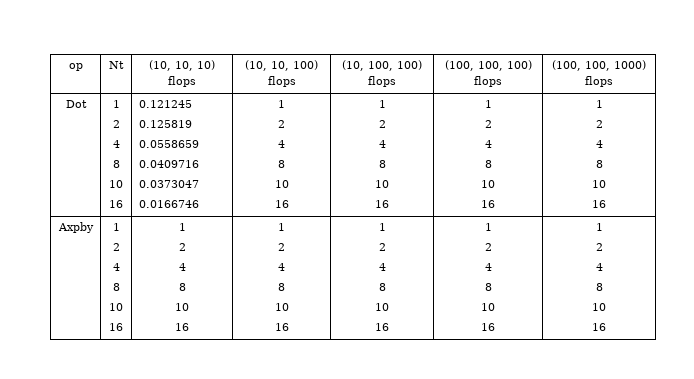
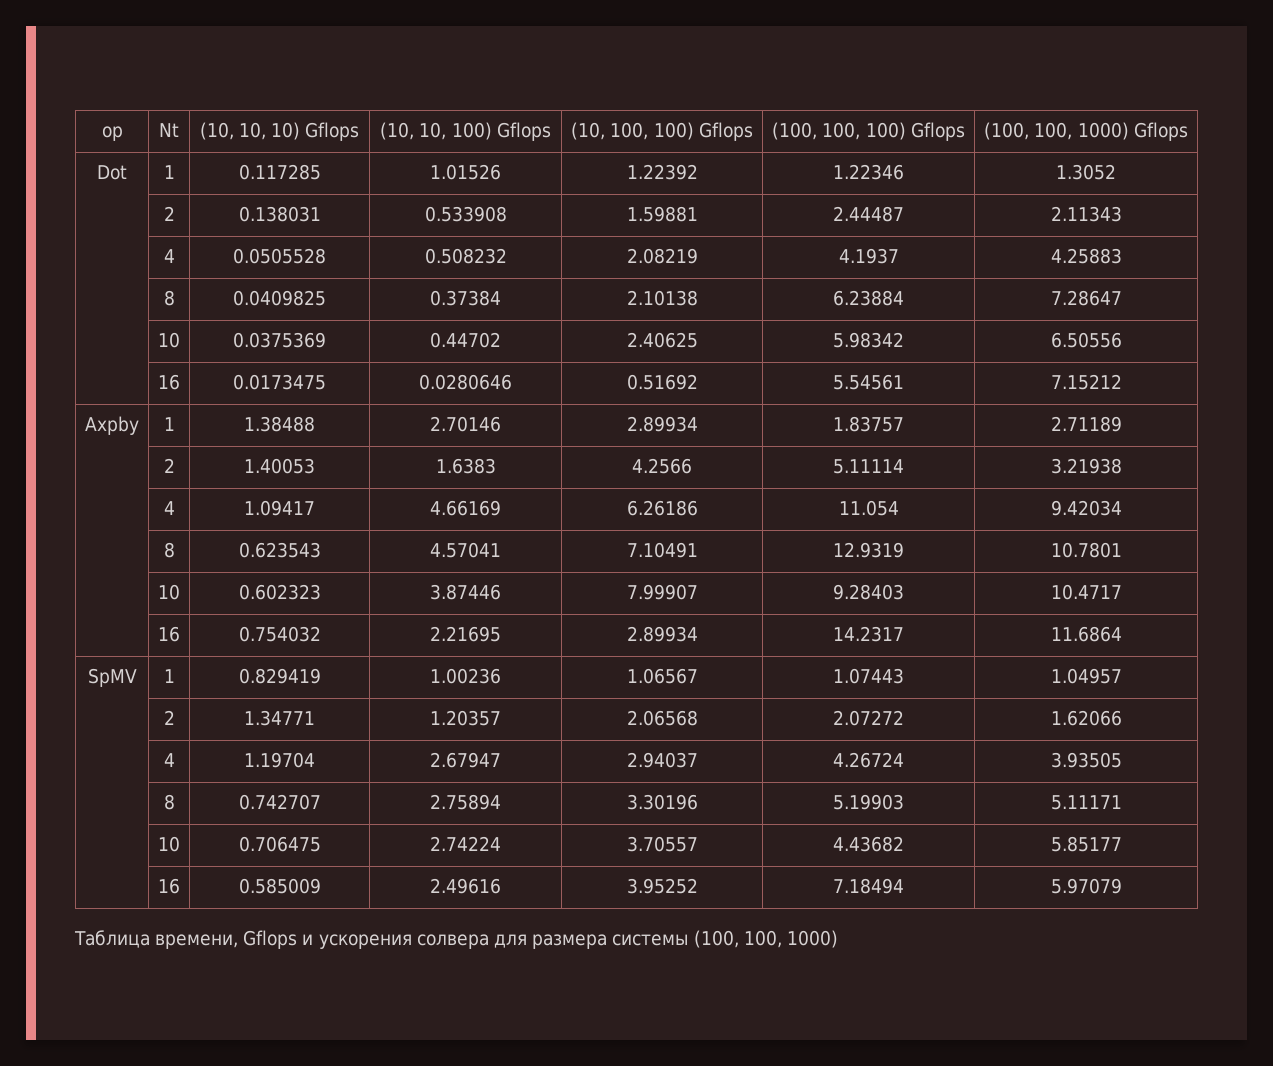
- op | Nt | (10, 10, 10) flops | (10, 10, 100) flops | (10, 100, 100) flops | (100, 100, 100) flops | (100, 100, 1000) flops
+ op | Nt | (10, 10, 10) Gflops | (10, 10, 100) Gflops | (10, 100, 100) Gflops | (100, 100, 100) Gflops | (100, 100, 1000) Gflops
- Dot | 1
- 2
- 4
- 8
- 10
- 16 | 0.121245
- 0.125819
- 0.0558659
- 0.0409716
- 0.0373047
- 0.0166746 | 1
- 2
- 4
- 8
- 10
- 16 | 1
- 2
- 4
- 8
- 10
- 16 | 1
- 2
- 4
- 8
- 10
- 16 | 1
- 2
- 4
- 8
- 10
- 16
- Axpby | 1
- 2
- 4
- 8
- 10
- 16 | 1
- 2
- 4
- 8
- 10
- 16 | 1
- 2
- 4
- 8
- 10
- 16 | 1
- 2
- 4
- 8
- 10
- 16 | 1
- 2
- 4
- 8
- 10
- 16 | 1
- 2
- 4
- 8
- 10
- 16
+ Dot | 1 | 0.117285 | 1.01526 | 1.22392 | 1.22346 | 1.3052
+ | 2 | 0.138031 | 0.533908 | 1.59881 | 2.44487 | 2.11343
+ | 4 | 0.0505528 | 0.508232 | 2.08219 | 4.1937 | 4.25883
+ | 8 | 0.0409825 | 0.37384 | 2.10138 | 6.23884 | 7.28647
+ | 10 | 0.0375369 | 0.44702 | 2.40625 | 5.98342 | 6.50556
+ | 16 | 0.0173475 | 0.0280646 | 0.51692 | 5.54561 | 7.15212
+ Axpby | 1 | 1.38488 | 2.70146 | 2.89934 | 1.83757 | 2.71189
+ | 2 | 1.40053 | 1.6383 | 4.2566 | 5.11114 | 3.21938
+ | 4 | 1.09417 | 4.66169 | 6.26186 | 11.054 | 9.42034
+ | 8 | 0.623543 | 4.57041 | 7.10491 | 12.9319 | 10.7801
+ | 10 | 0.602323 | 3.87446 | 7.99907 | 9.28403 | 10.4717
+ | 16 | 0.754032 | 2.21695 | 2.89934 | 14.2317 | 11.6864
+ SpMV | 1 | 0.829419 | 1.00236 | 1.06567 | 1.07443 | 1.04957
+ | 2 | 1.34771 | 1.20357 | 2.06568 | 2.07272 | 1.62066
+ | 4 | 1.19704 | 2.67947 | 2.94037 | 4.26724 | 3.93505
+ | 8 | 0.742707 | 2.75894 | 3.30196 | 5.19903 | 5.11171
+ | 10 | 0.706475 | 2.74224 | 3.70557 | 4.43682 | 5.85177
+ | 16 | 0.585009 | 2.49616 | 3.95252 | 7.18494 | 5.97079
+ Таблица времени, Gflops и ускорения солвера для размера системы (100, 100, 1000)

